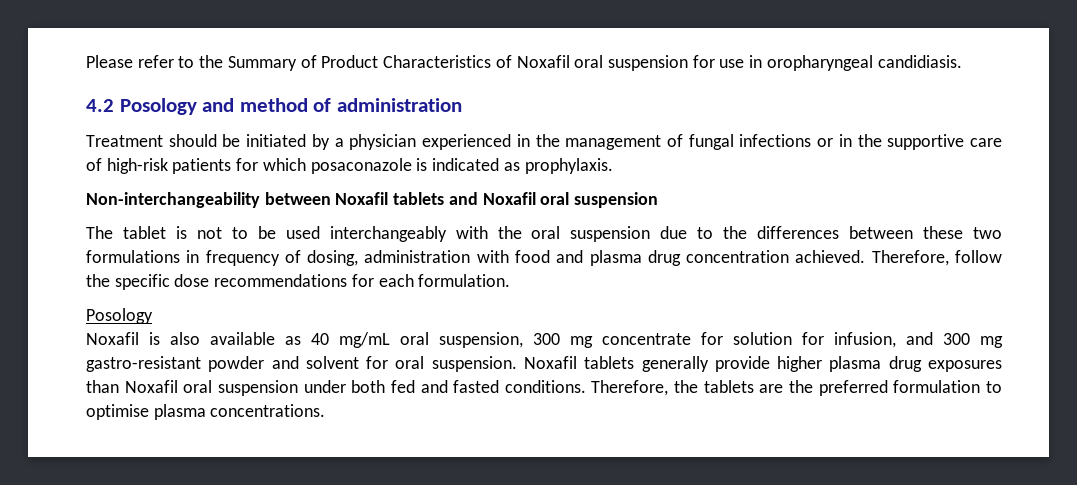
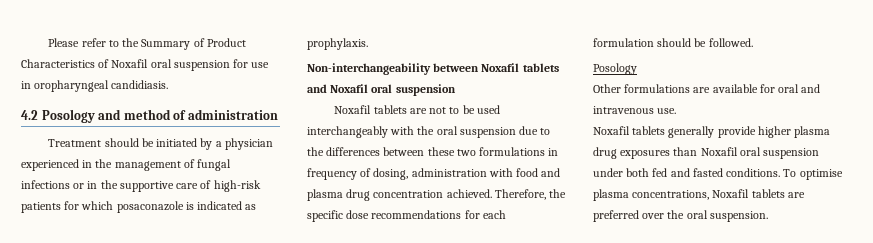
- The tablet is not to be used interchangeably with the oral suspension due to the differences between these two formulations in frequency of dosing, administration with food and plasma drug concentration achieved.
+ Noxafil tablets are not to be used interchangeably with the oral suspension due to the differences between these two formulations in frequency of dosing, administration with food and plasma drug concentration achieved.
- Therefore, follow the specific dose recommendations for each formulation.
+ Therefore, the specific dose recommendations for each formulation should be followed.
  Posology
- Noxafil is also available as 40 mg/mL oral suspension, 300 mg concentrate for solution for infusion, and 300 mg gastro-resistant powder and solvent for oral suspension. Noxafil tablets generally provide higher plasma drug exposures than Noxafil oral suspension under both fed and fasted conditions.
+ Other formulations are available for oral and intravenous use.
+ Noxafil tablets generally provide higher plasma drug exposures than Noxafil oral suspension under both fed and fasted conditions.
- Therefore, the tablets are the preferred formulation to optimise plasma concentrations.
+ To optimise plasma concentrations, Noxafil tablets are preferred over the oral suspension.

